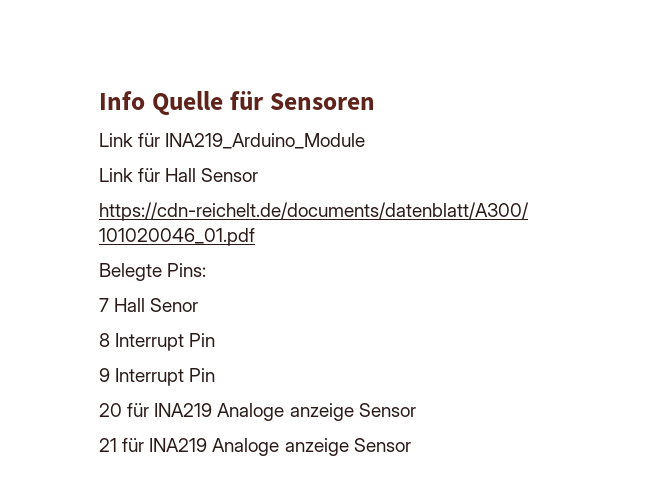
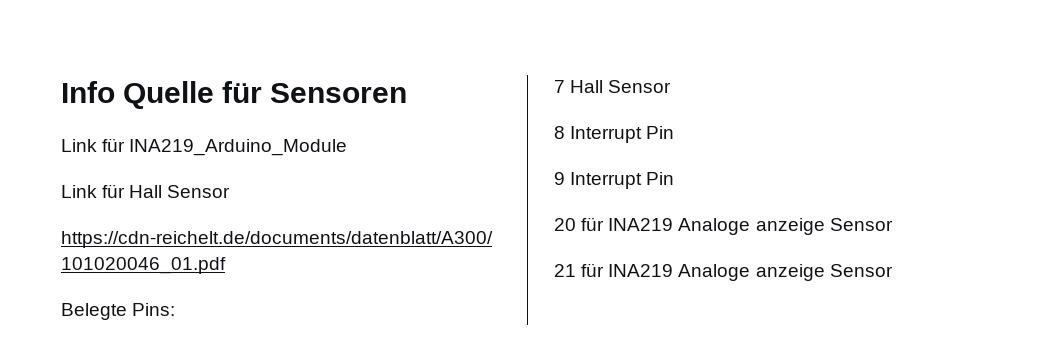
- 7 Hall Senor
+ 7 Hall Sensor

